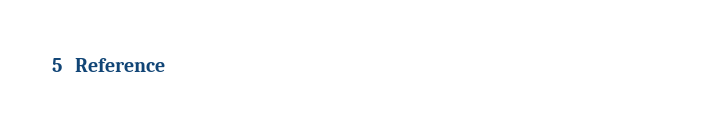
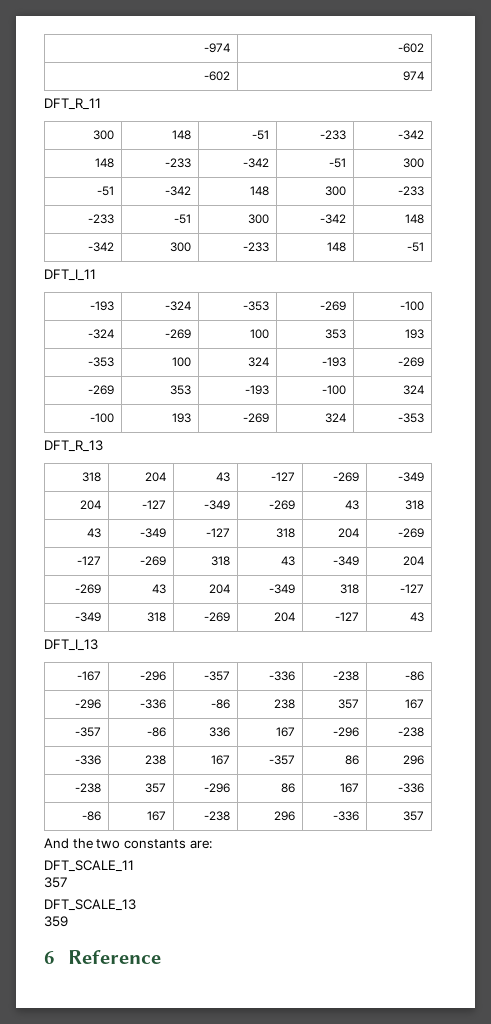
- 5 Reference
+ -974 | -602
+ -602 | 974
+ DFT_R_11
+ 300 | 148 | -51 | -233 | -342
+ 148 | -233 | -342 | -51 | 300
+ -51 | -342 | 148 | 300 | -233
+ -233 | -51 | 300 | -342 | 148
+ -342 | 300 | -233 | 148 | -51
+ DFT_I_11
+ -193 | -324 | -353 | -269 | -100
+ -324 | -269 | 100 | 353 | 193
+ -353 | 100 | 324 | -193 | -269
+ -269 | 353 | -193 | -100 | 324
+ -100 | 193 | -269 | 324 | -353
+ DFT_R_13
+ 318 | 204 | 43 | -127 | -269 | -349
+ 204 | -127 | -349 | -269 | 43 | 318
+ 43 | -349 | -127 | 318 | 204 | -269
+ -127 | -269 | 318 | 43 | -349 | 204
+ -269 | 43 | 204 | -349 | 318 | -127
+ -349 | 318 | -269 | 204 | -127 | 43
+ DFT_I_13
+ -167 | -296 | -357 | -336 | -238 | -86
+ -296 | -336 | -86 | 238 | 357 | 167
+ -357 | -86 | 336 | 167 | -296 | -238
+ -336 | 238 | 167 | -357 | 86 | 296
+ -238 | 357 | -296 | 86 | 167 | -336
+ -86 | 167 | -238 | 296 | -336 | 357
+ And the two constants are:
+ DFT_SCALE_11
+ 357
+ DFT_SCALE_13
+ 359
+ 6 Reference

